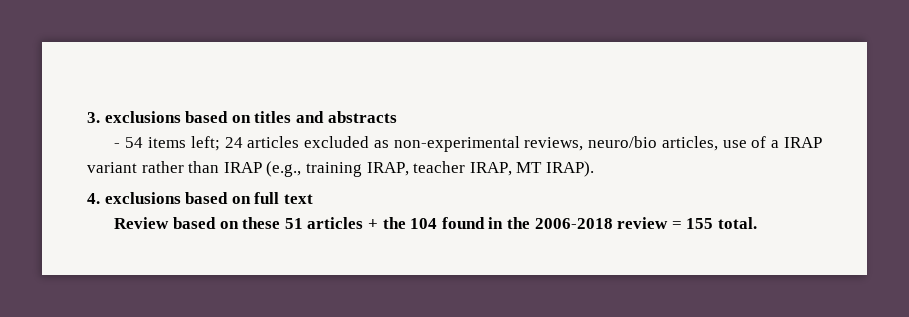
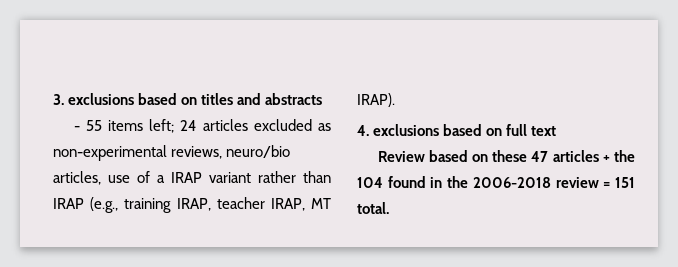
- - 54 items left; 24 articles excluded as non-experimental reviews, neuro/bio articles, use of a IRAP variant rather than IRAP (e.g., training IRAP, teacher IRAP, MT IRAP).
+ - 55 items left; 24 articles excluded as non-experimental reviews, neuro/bio articles, use of a IRAP variant rather than IRAP (e.g., training IRAP, teacher IRAP, MT IRAP).
- Review based on these 51 articles + the 104 found in the 2006-2018 review = 155 total.
+ Review based on these 47 articles + the 104 found in the 2006-2018 review = 151 total.

